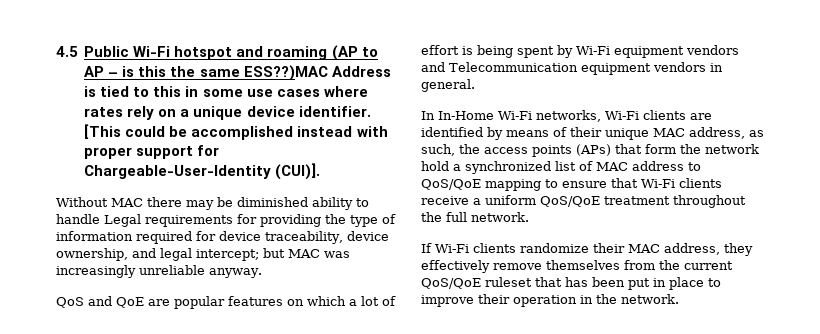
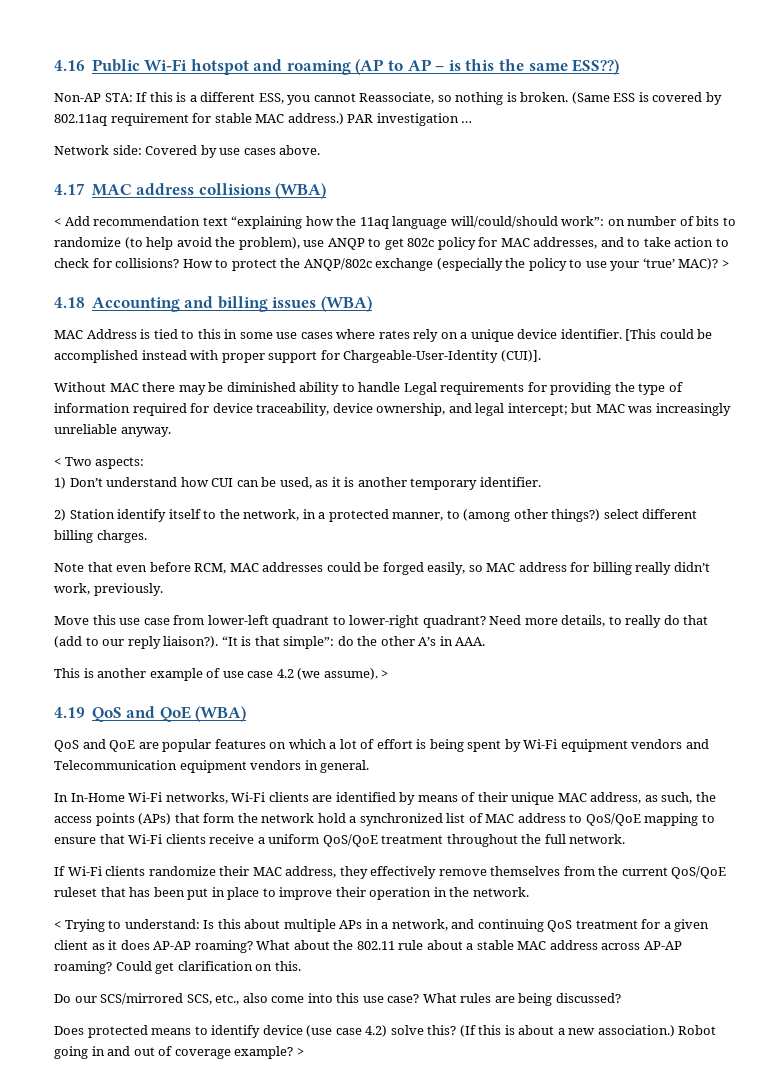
- 4.5 Public Wi-Fi hotspot and roaming (AP to AP – is this the same ESS??)MAC Address is tied to this in some use cases where rates rely on a unique device identifier.
+ 4.16 Public Wi-Fi hotspot and roaming (AP to AP – is this the same ESS??)
+ Non-AP STA: If this is a different ESS, you cannot Reassociate, so nothing is broken. (Same ESS is covered by 802.11aq requirement for stable MAC address.) PAR investigation …
+ Network side: Covered by use cases above.
+ 4.17 MAC address collisions (WBA)
+ < Add recommendation text “explaining how the 11aq language will/could/should work”: on number of bits to randomize (to help avoid the problem), use ANQP to get 802c policy for MAC addresses, and to take action to check for collisions? How to protect the ANQP/802c exchange (especially the policy to use your ‘true’ MAC)? >
+ 4.18 Accounting and billing issues (WBA)
+ MAC Address is tied to this in some use cases where rates rely on a unique device identifier.
+ < Two aspects:
+ 1) Don’t understand how CUI can be used, as it is another temporary identifier.
+ 2) Station identify itself to the network, in a protected manner, to (among other things?) select different billing charges.
+ Note that even before RCM, MAC addresses could be forged easily, so MAC address for billing really didn’t work, previously.
+ Move this use case from lower-left quadrant to lower-right quadrant? Need more details, to really do that (add to our reply liaison?). “It is that simple”: do the other A’s in AAA.
+ This is another example of use case 4.2 (we assume). >
+ 4.19 QoS and QoE (WBA)
+ < Trying to understand: Is this about multiple APs in a network, and continuing QoS treatment for a given client as it does AP-AP roaming? What about the 802.11 rule about a stable MAC address across AP-AP roaming? Could get clarification on this.
+ Do our SCS/mirrored SCS, etc., also come into this use case? What rules are being discussed?
+ Does protected means to identify device (use case 4.2) solve this? (If this is about a new association.) Robot going in and out of coverage example? >

